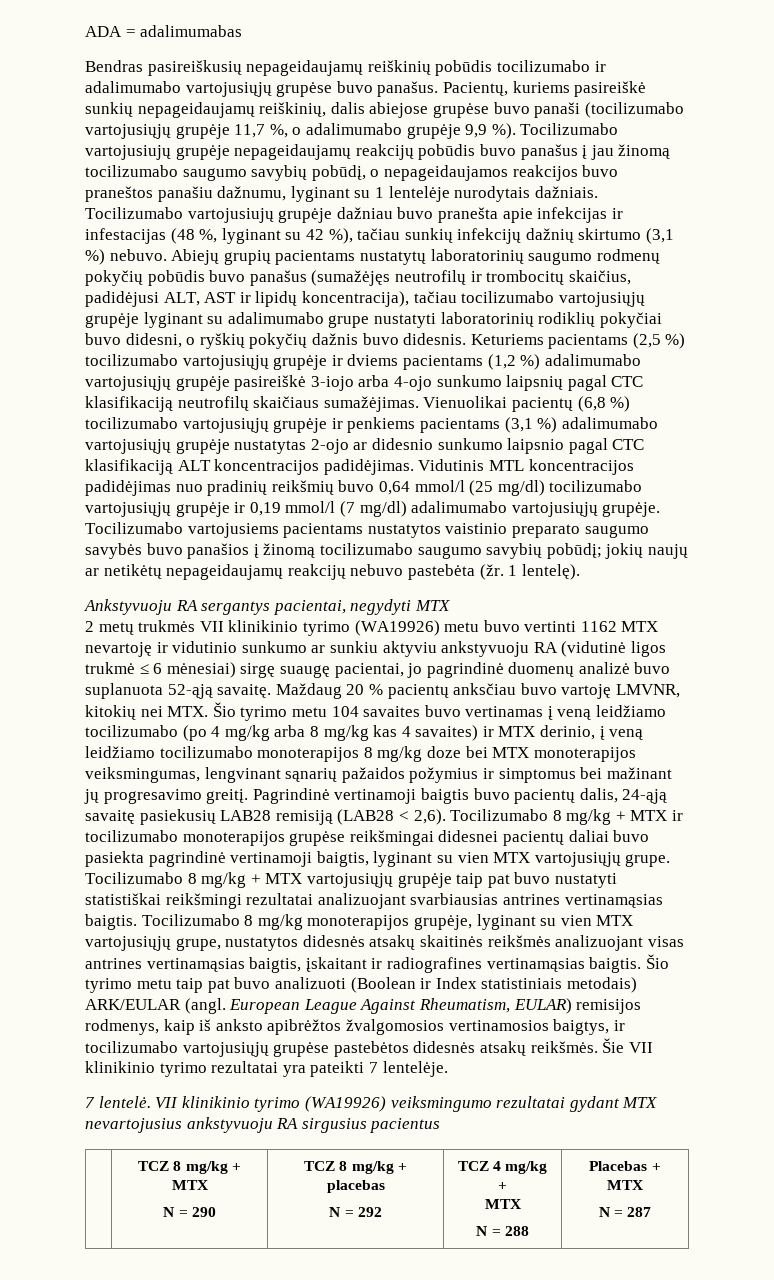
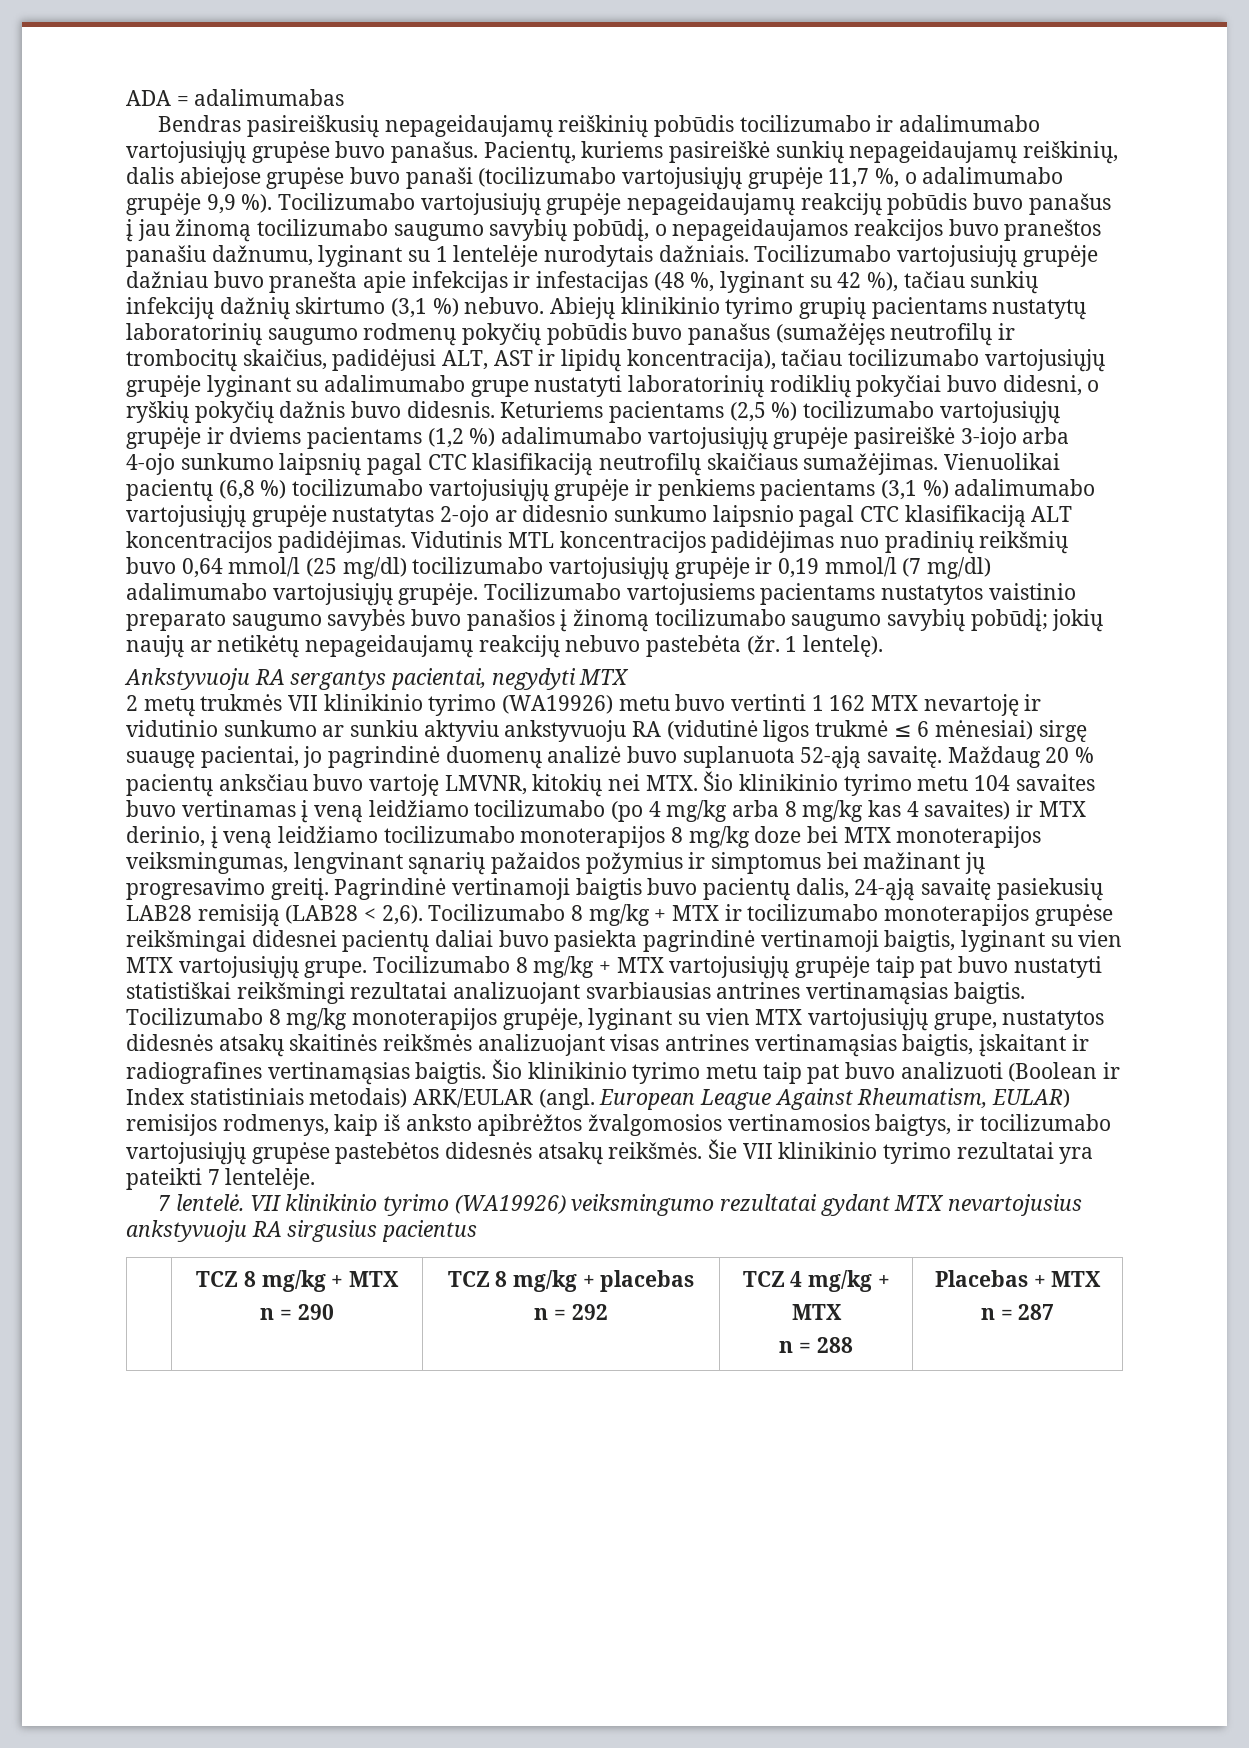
- Abiejų grupių pacientams nustatytų laboratorinių saugumo rodmenų pokyčių pobūdis buvo panašus (sumažėjęs neutrofilų ir trombocitų skaičius, padidėjusi ALT, AST ir lipidų koncentracija), tačiau tocilizumabo vartojusiųjų grupėje lyginant su adalimumabo grupe nustatyti laboratorinių rodiklių pokyčiai buvo didesni, o ryškių pokyčių dažnis buvo didesnis.
+ Abiejų klinikinio tyrimo grupių pacientams nustatytų laboratorinių saugumo rodmenų pokyčių pobūdis buvo panašus (sumažėjęs neutrofilų ir trombocitų skaičius, padidėjusi ALT, AST ir lipidų koncentracija), tačiau tocilizumabo vartojusiųjų grupėje lyginant su adalimumabo grupe nustatyti laboratorinių rodiklių pokyčiai buvo didesni, o ryškių pokyčių dažnis buvo didesnis.
- 2 metų trukmės VII klinikinio tyrimo (WA19926) metu buvo vertinti 1162 MTX nevartoję ir vidutinio sunkumo ar sunkiu aktyviu ankstyvuoju RA (vidutinė ligos trukmė ≤ 6 mėnesiai) sirgę suaugę pacientai, jo pagrindinė duomenų analizė buvo suplanuota 52-ąją savaitę.
+ 2 metų trukmės VII klinikinio tyrimo (WA19926) metu buvo vertinti 1 162 MTX nevartoję ir vidutinio sunkumo ar sunkiu aktyviu ankstyvuoju RA (vidutinė ligos trukmė ≤ 6 mėnesiai) sirgę suaugę pacientai, jo pagrindinė duomenų analizė buvo suplanuota 52-ąją savaitę.
- Maždaug 20 % pacientų anksčiau buvo vartoję LMVNR, kitokių nei MTX. Šio tyrimo metu 104 savaites buvo vertinamas į veną leidžiamo tocilizumabo (po 4 mg/kg arba 8 mg/kg kas 4 savaites) ir MTX derinio, į veną leidžiamo tocilizumabo monoterapijos 8 mg/kg doze bei MTX monoterapijos veiksmingumas, lengvinant sąnarių pažaidos požymius ir simptomus bei mažinant jų progresavimo greitį.
+ Maždaug 20 % pacientų anksčiau buvo vartoję LMVNR, kitokių nei MTX. Šio klinikinio tyrimo metu 104 savaites buvo vertinamas į veną leidžiamo tocilizumabo (po 4 mg/kg arba 8 mg/kg kas 4 savaites) ir MTX derinio, į veną leidžiamo tocilizumabo monoterapijos 8 mg/kg doze bei MTX monoterapijos veiksmingumas, lengvinant sąnarių pažaidos požymius ir simptomus bei mažinant jų progresavimo greitį.
- Šio tyrimo metu taip pat buvo analizuoti (Boolean ir Index statistiniais metodais) ARK/EULAR (angl.
+ Šio klinikinio tyrimo metu taip pat buvo analizuoti (Boolean ir Index statistiniais metodais) ARK/EULAR (angl.
  | TCZ 8 mg/kg + MTX
- N = 290 | TCZ 8 mg/kg + placebas
- N = 292 | TCZ 4 mg/kg +
+ n = 290 | TCZ 8 mg/kg + placebas
+ n = 292 | TCZ 4 mg/kg +
  MTX
- N = 288 | Placebas + MTX
- N = 287
+ n = 288 | Placebas + MTX
+ n = 287

